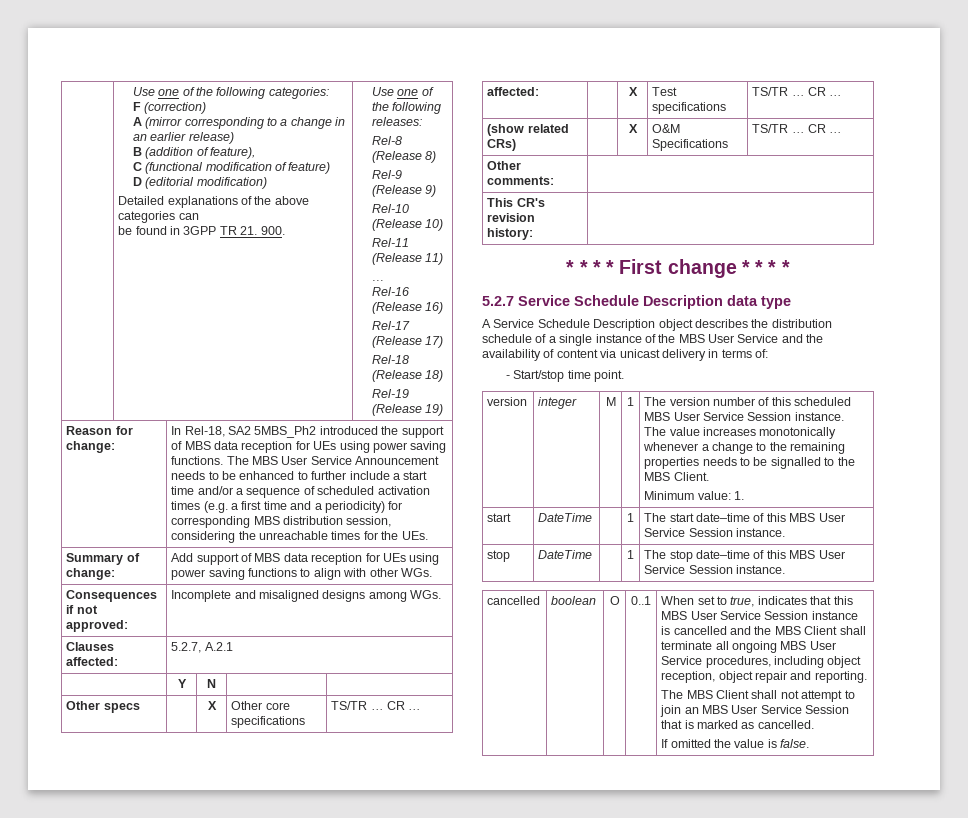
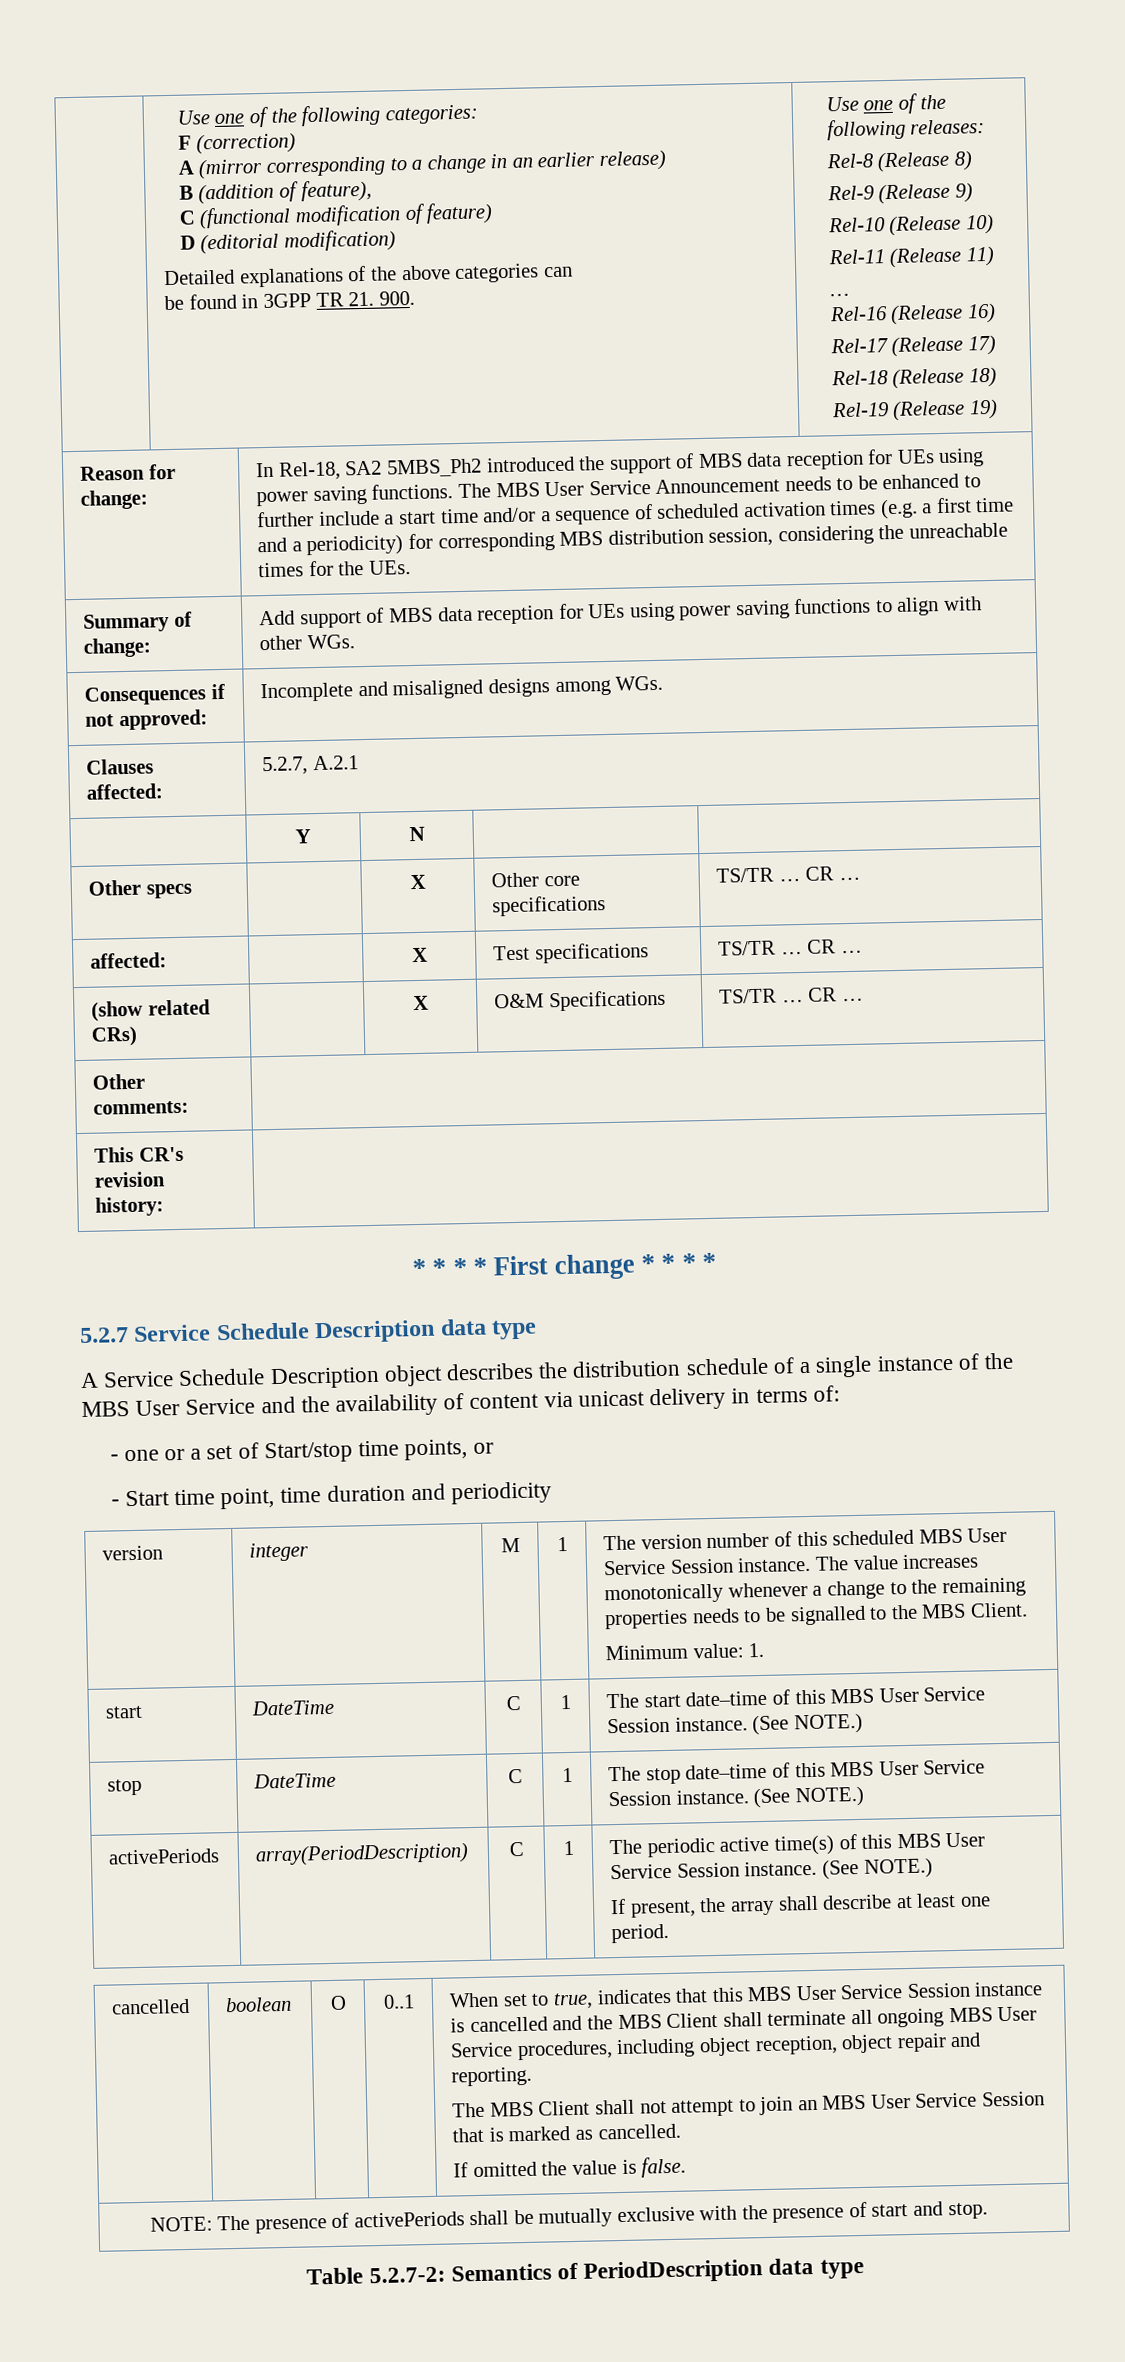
- - Start/stop time point.
+ - one or a set of Start/stop time points, or
+ - Start time point, time duration and periodicity
- start | DateTime | | 1 | The start date–time of this MBS User Service Session instance.
+ start | DateTime | C | 1 | The start date–time of this MBS User Service Session instance. (See NOTE.)
- stop | DateTime | | 1 | The stop date–time of this MBS User Service Session instance.
+ stop | DateTime | C | 1 | The stop date–time of this MBS User Service Session instance. (See NOTE.)
+ activePeriods | array(PeriodDescription) | C | 1 | The periodic active time(s) of this MBS User Service Session instance. (See NOTE.)
+ If present, the array shall describe at least one period.
+ NOTE: The presence of activePeriods shall be mutually exclusive with the presence of start and stop.
+ Table 5.2.7-2: Semantics of PeriodDescription data type

